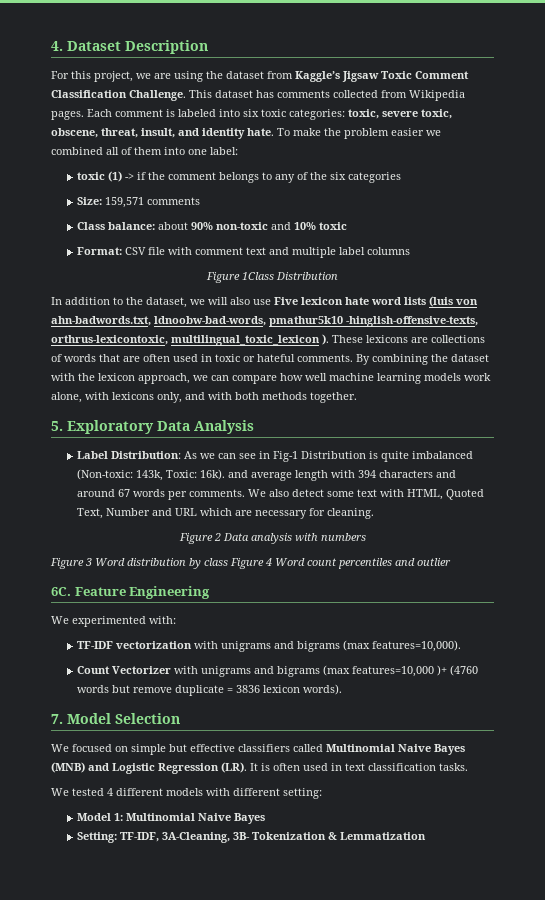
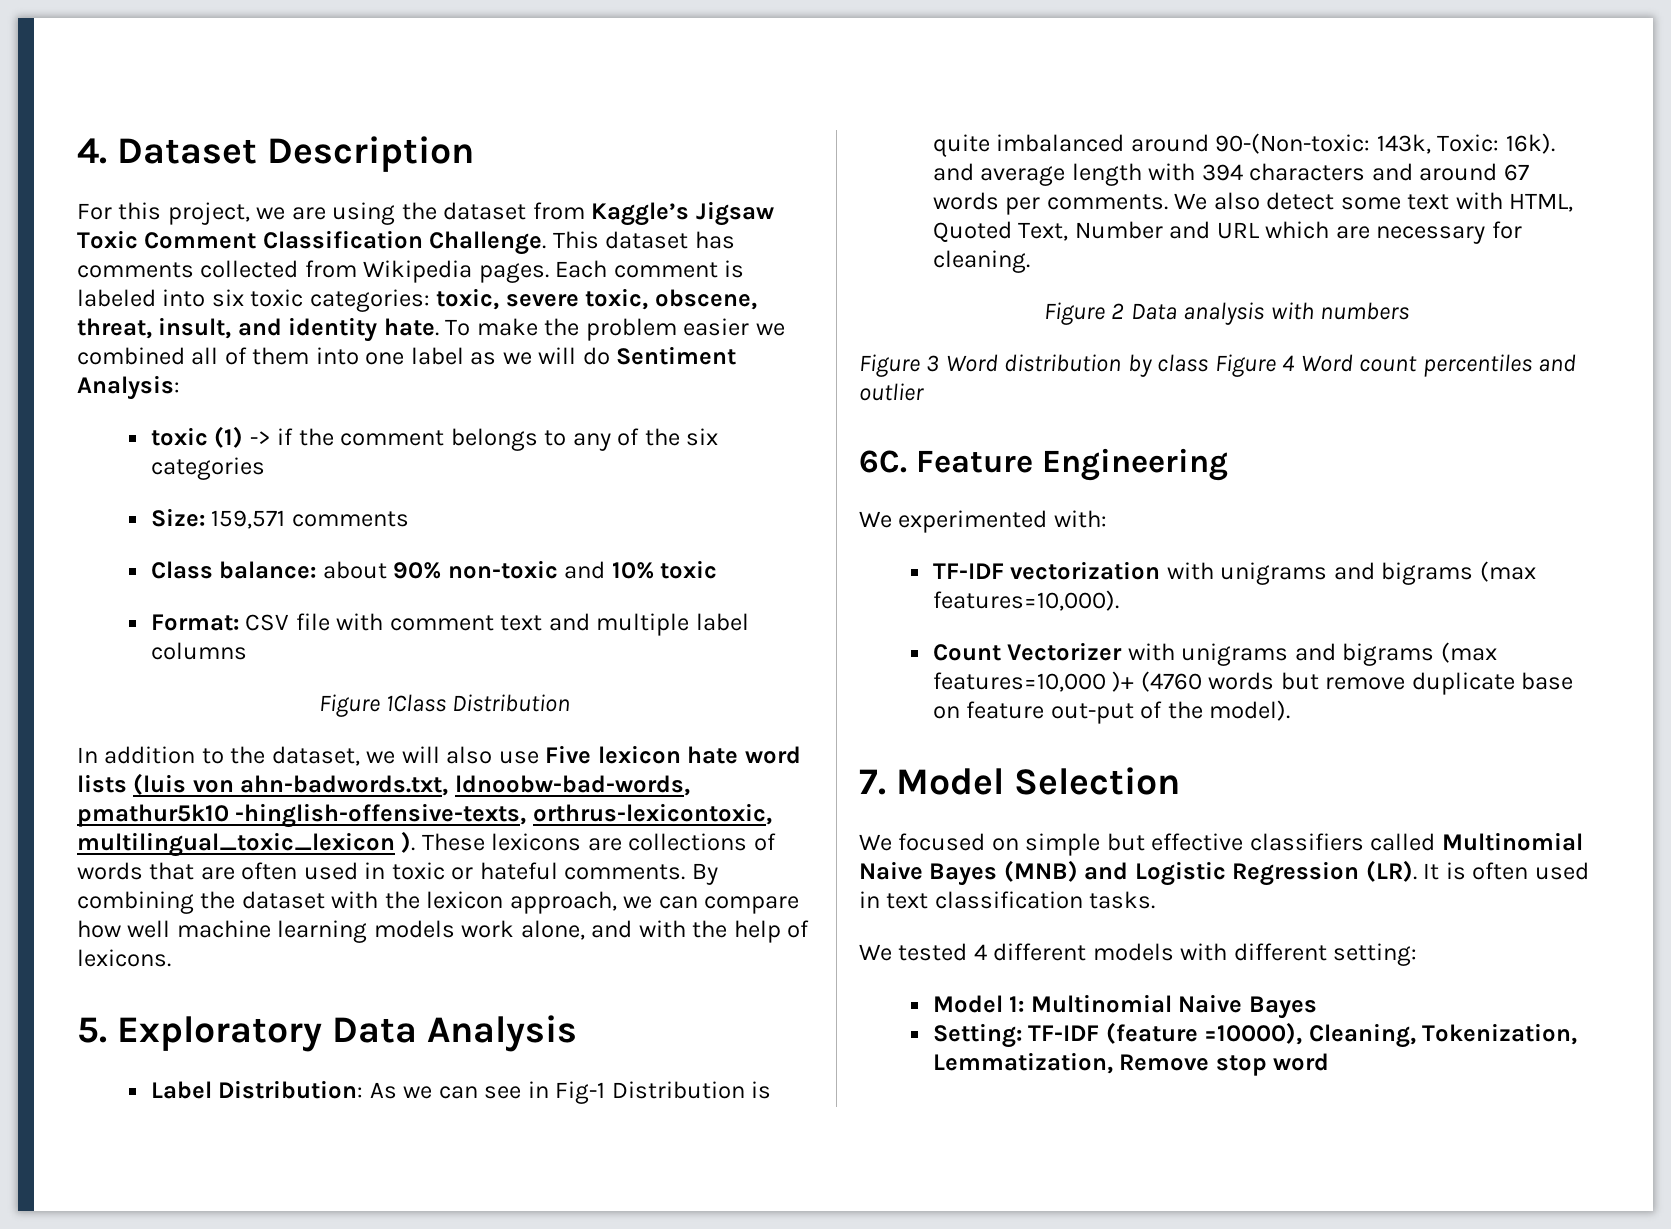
- To make the problem easier we combined all of them into one label:
+ To make the problem easier we combined all of them into one label as we will do Sentiment Analysis:
- By combining the dataset with the lexicon approach, we can compare how well machine learning models work alone, with lexicons only, and with both methods together.
+ By combining the dataset with the lexicon approach, we can compare how well machine learning models work alone, and with the help of lexicons.
- Label Distribution: As we can see in Fig-1 Distribution is quite imbalanced (Non-toxic: 143k, Toxic: 16k). and average length with 394 characters and around 67 words per comments.
+ Label Distribution: As we can see in Fig-1 Distribution is quite imbalanced around 90-(Non-toxic: 143k, Toxic: 16k). and average length with 394 characters and around 67 words per comments.
- Count Vectorizer with unigrams and bigrams (max features=10,000 )+ (4760 words but remove duplicate = 3836 lexicon words).
+ Count Vectorizer with unigrams and bigrams (max features=10,000 )+ (4760 words but remove duplicate base on feature out-put of the model).
- Setting: TF-IDF, 3A-Cleaning, 3B- Tokenization & Lemmatization
+ Setting: TF-IDF (feature =10000), Cleaning, Tokenization, Lemmatization, Remove stop word

